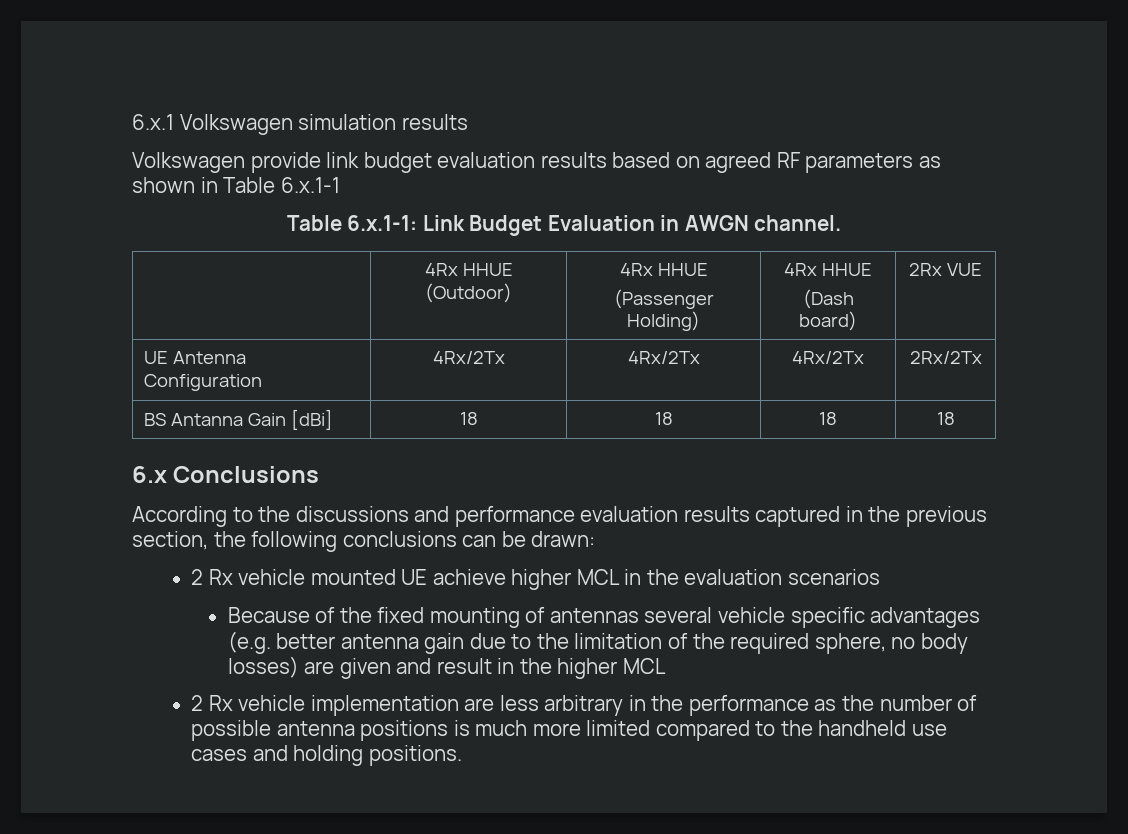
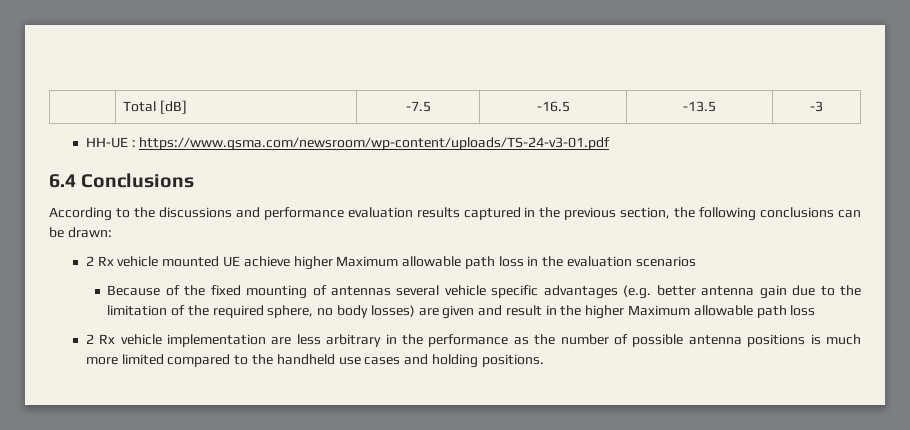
- 6.x.1 Volkswagen simulation results
- Volkswagen provide link budget evaluation results based on agreed RF parameters as shown in Table 6.x.1-1
- Table 6.x.1-1: Link Budget Evaluation in AWGN channel.
- | 4Rx HHUE (Outdoor) | 4Rx HHUE
- (Passenger Holding) | 4Rx HHUE
- (Dash board) | 2Rx VUE
- UE Antenna Configuration | 4Rx/2Tx | 4Rx/2Tx | 4Rx/2Tx | 2Rx/2Tx
- BS Antanna Gain [dBi] | 18 | 18 | 18 | 18
- 6.x Conclusions
+ | Total [dB] | -7.5 | -16.5 | -13.5 | -3
+ HH-UE : https://www.gsma.com/newsroom/wp-content/uploads/TS-24-v3-01.pdf
+ 6.4 Conclusions
- 2 Rx vehicle mounted UE achieve higher MCL in the evaluation scenarios
+ 2 Rx vehicle mounted UE achieve higher Maximum allowable path loss in the evaluation scenarios
- Because of the fixed mounting of antennas several vehicle specific advantages (e.g. better antenna gain due to the limitation of the required sphere, no body losses) are given and result in the higher MCL
+ Because of the fixed mounting of antennas several vehicle specific advantages (e.g. better antenna gain due to the limitation of the required sphere, no body losses) are given and result in the higher Maximum allowable path loss

